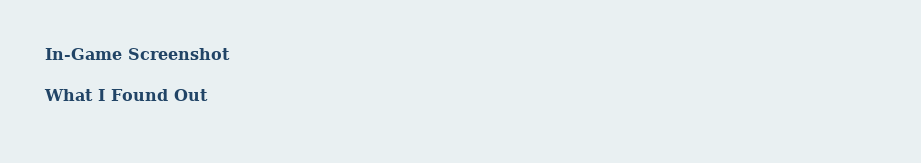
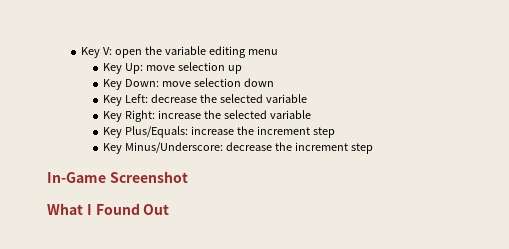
+ Key V: open the variable editing menu
+ Key Up: move selection up
+ Key Down: move selection down
+ Key Left: decrease the selected variable
+ Key Right: increase the selected variable
+ Key Plus/Equals: increase the increment step
+ Key Minus/Underscore: decrease the increment step

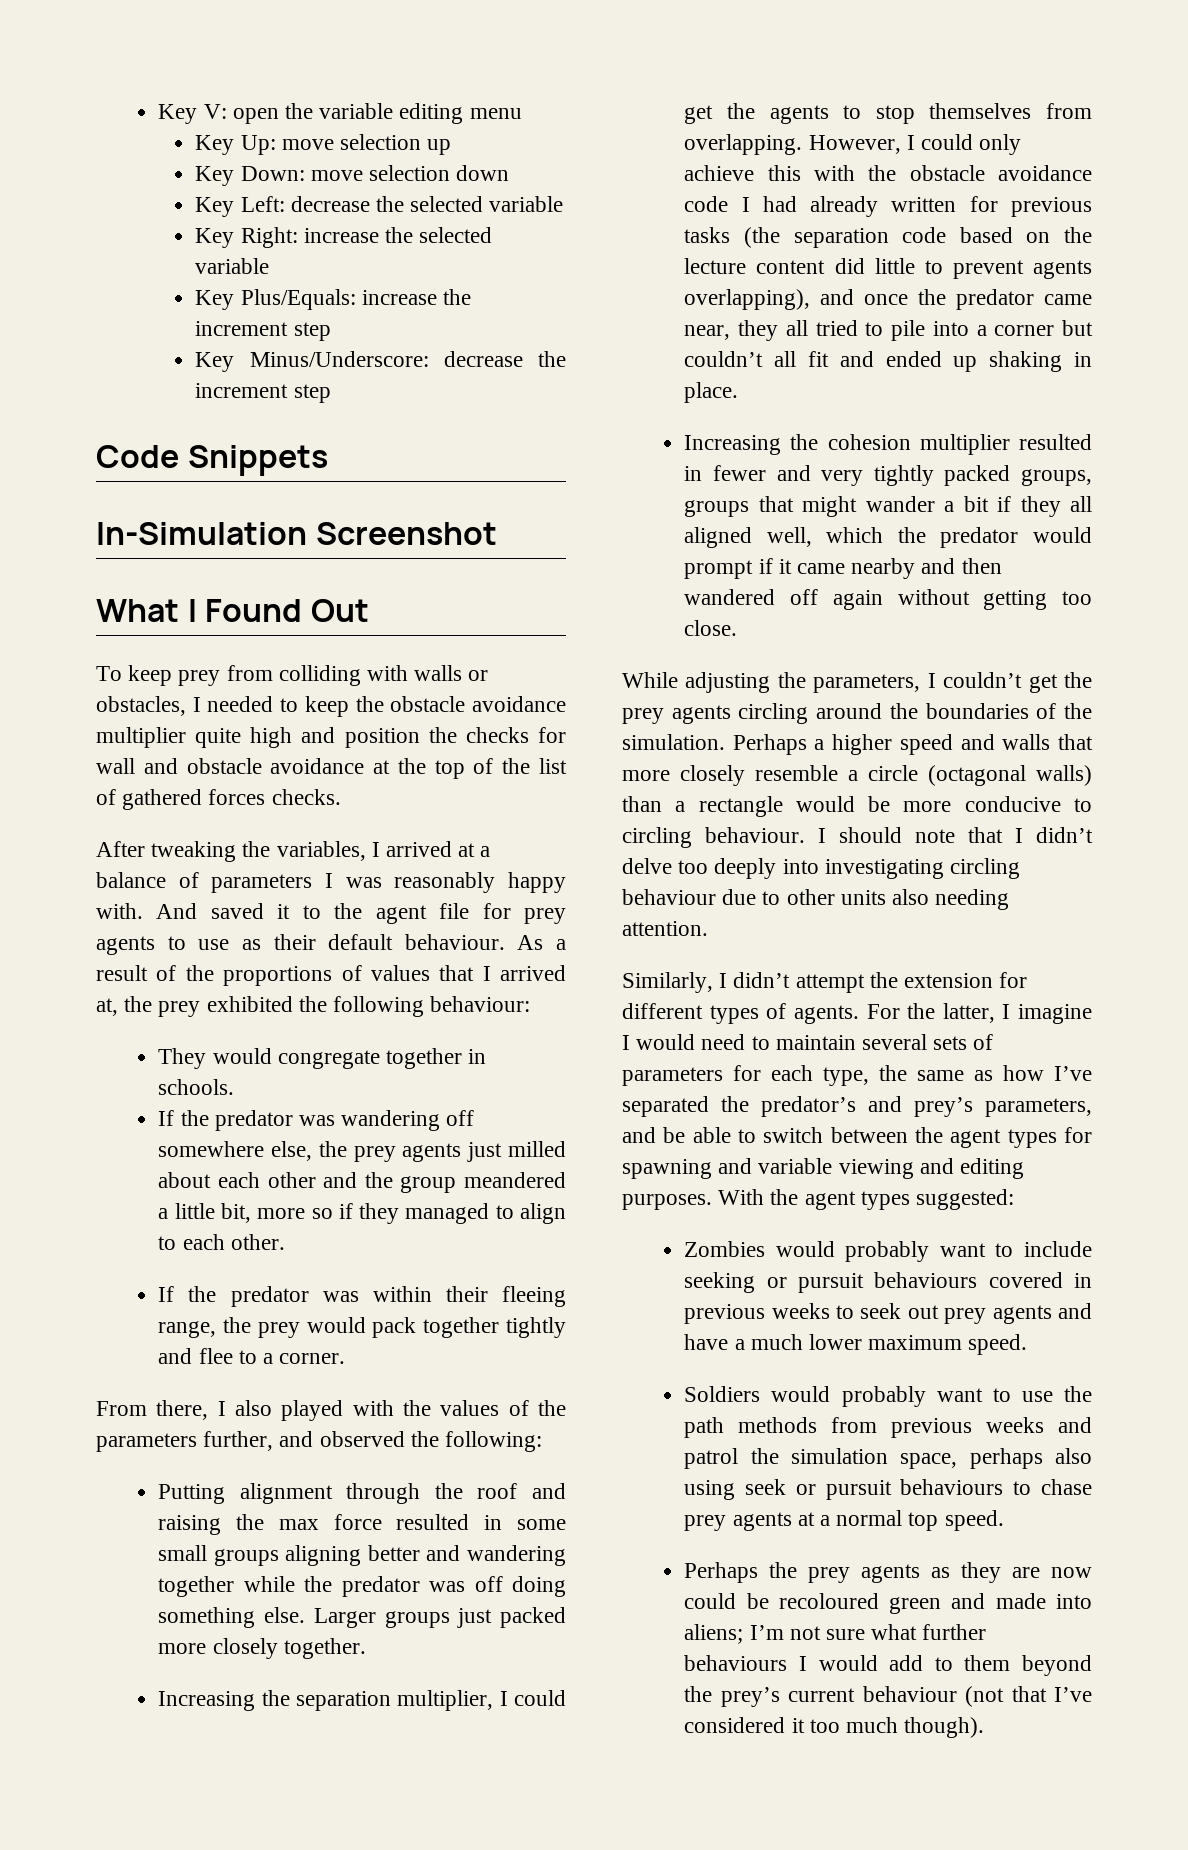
- In-Game Screenshot
+ Code Snippets
+ In-Simulation Screenshot
+ To keep prey from colliding with walls or obstacles, I needed to keep the obstacle avoidance multiplier quite high and position the checks for wall and obstacle avoidance at the top of the list of gathered forces checks.
+ After tweaking the variables, I arrived at a balance of parameters I was reasonably happy with. And saved it to the agent file for prey agents to use as their default behaviour. As a result of the proportions of values that I arrived at, the prey exhibited the following behaviour:
+ They would congregate together in schools.
+ If the predator was wandering off somewhere else, the prey agents just milled about each other and the group meandered a little bit, more so if they managed to align to each other.
+ If the predator was within their fleeing range, the prey would pack together tightly and flee to a corner.
+ From there, I also played with the values of the parameters further, and observed the following:
+ Putting alignment through the roof and raising the max force resulted in some small groups aligning better and wandering together while the predator was off doing something else. Larger groups just packed more closely together.
+ Increasing the separation multiplier, I could get the agents to stop themselves from overlapping. However, I could only achieve this with the obstacle avoidance code I had already written for previous tasks (the separation code based on the lecture content did little to prevent agents overlapping), and once the predator came near, they all tried to pile into a corner but couldn’t all fit and ended up shaking in place.
+ Increasing the cohesion multiplier resulted in fewer and very tightly packed groups, groups that might wander a bit if they all aligned well, which the predator would prompt if it came nearby and then wandered off again without getting too close.
+ While adjusting the parameters, I couldn’t get the prey agents circling around the boundaries of the simulation. Perhaps a higher speed and walls that more closely resemble a circle (octagonal walls) than a rectangle would be more conducive to circling behaviour. I should note that I didn’t delve too deeply into investigating circling behaviour due to other units also needing attention.
+ Similarly, I didn’t attempt the extension for different types of agents. For the latter, I imagine I would need to maintain several sets of parameters for each type, the same as how I’ve separated the predator’s and prey’s parameters, and be able to switch between the agent types for spawning and variable viewing and editing purposes. With the agent types suggested:
+ Zombies would probably want to include seeking or pursuit behaviours covered in previous weeks to seek out prey agents and have a much lower maximum speed.
+ Soldiers would probably want to use the path methods from previous weeks and patrol the simulation space, perhaps also using seek or pursuit behaviours to chase prey agents at a normal top speed.
+ Perhaps the prey agents as they are now could be recoloured green and made into aliens; I’m not sure what further behaviours I would add to them beyond the prey’s current behaviour (not that I’ve considered it too much though).

